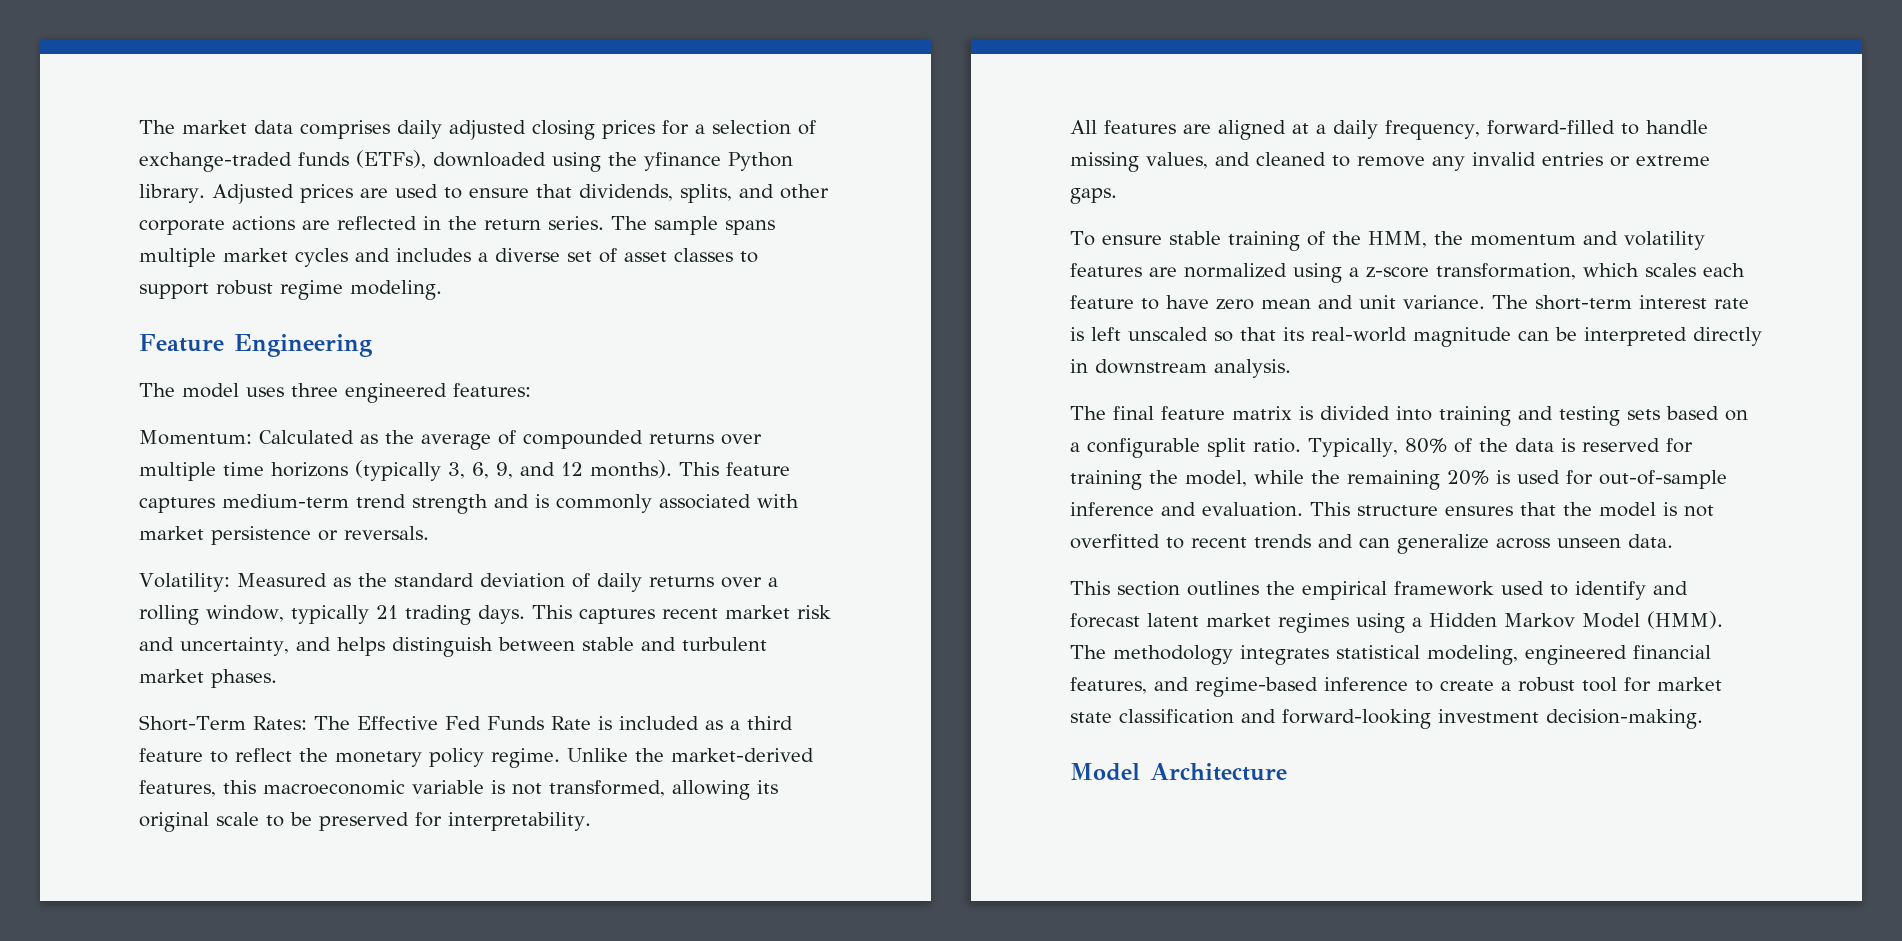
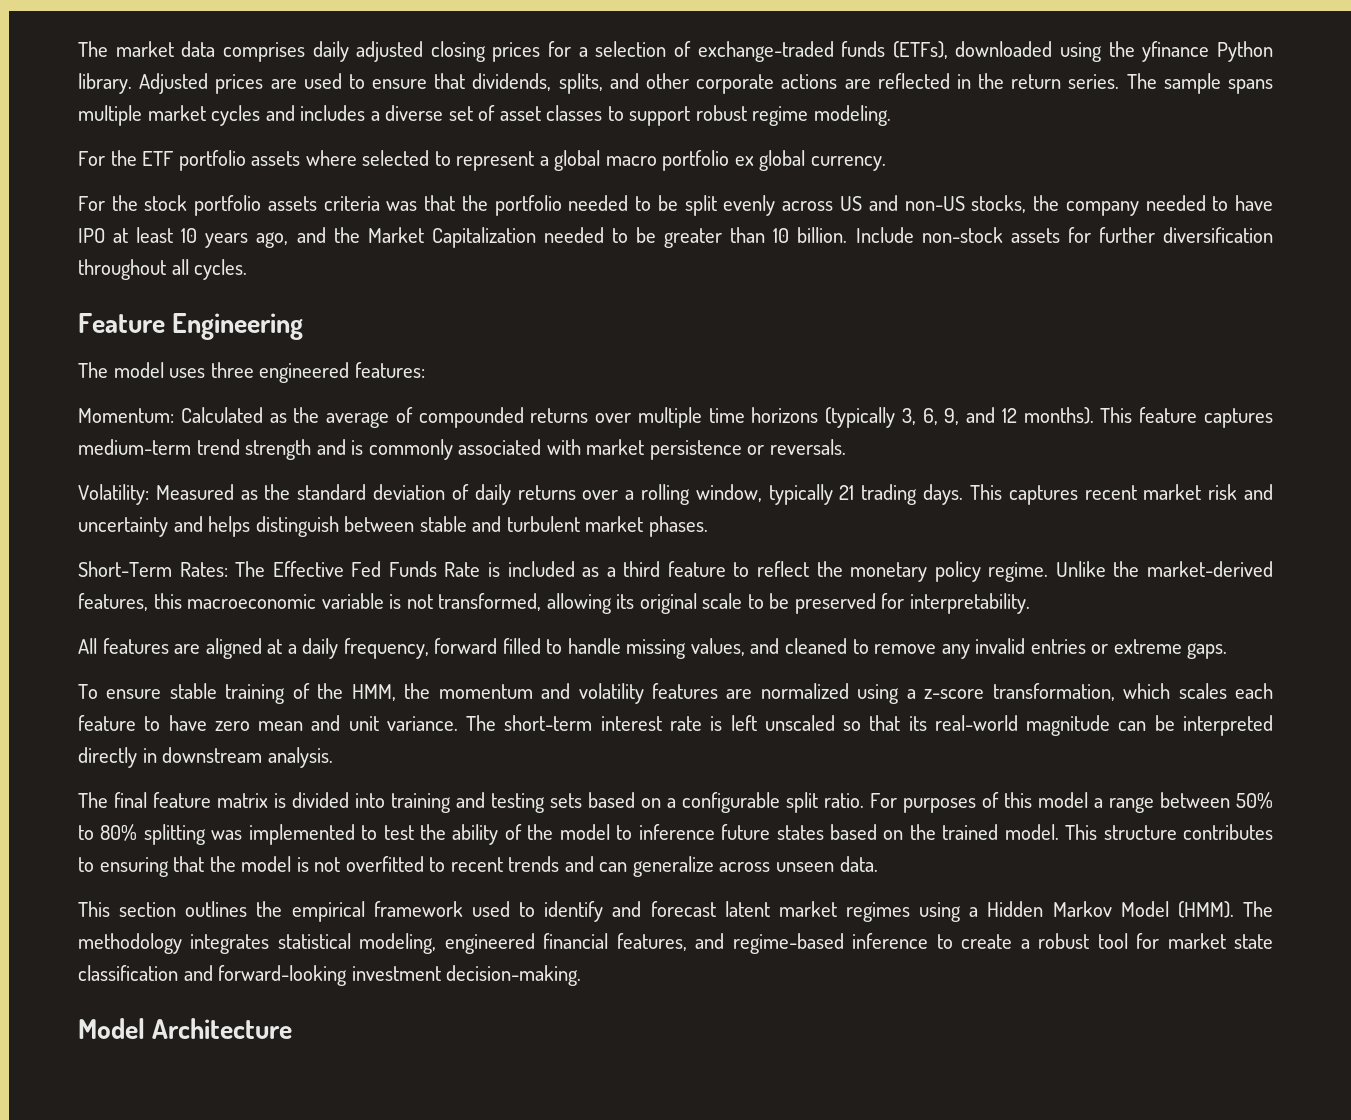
+ For the ETF portfolio assets where selected to represent a global macro portfolio ex global currency.
+ For the stock portfolio assets criteria was that the portfolio needed to be split evenly across US and non-US stocks, the company needed to have IPO at least 10 years ago, and the Market Capitalization needed to be greater than 10 billion. Include non-stock assets for further diversification throughout all cycles.
- This captures recent market risk and uncertainty, and helps distinguish between stable and turbulent market phases.
+ This captures recent market risk and uncertainty and helps distinguish between stable and turbulent market phases.
- All features are aligned at a daily frequency, forward-filled to handle missing values, and cleaned to remove any invalid entries or extreme gaps.
+ All features are aligned at a daily frequency, forward filled to handle missing values, and cleaned to remove any invalid entries or extreme gaps.
- Typically, 80% of the data is reserved for training the model, while the remaining 20% is used for out-of-sample inference and evaluation. This structure ensures that the model is not overfitted to recent trends and can generalize across unseen data.
+ For purposes of this model a range between 50% to 80% splitting was implemented to test the ability of the model to inference future states based on the trained model. This structure contributes to ensuring that the model is not overfitted to recent trends and can generalize across unseen data.

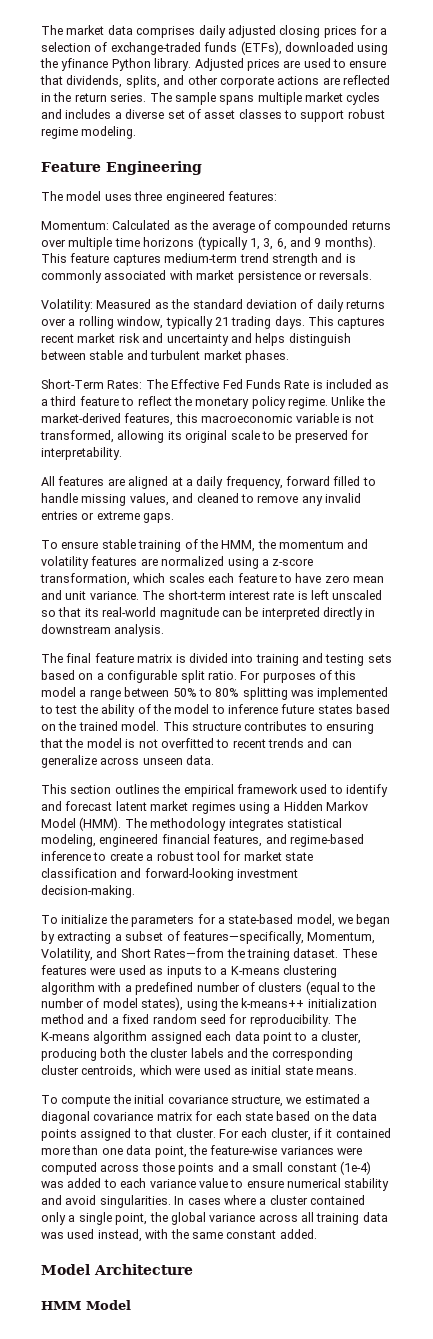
- For the ETF portfolio assets where selected to represent a global macro portfolio ex global currency.
- For the stock portfolio assets criteria was that the portfolio needed to be split evenly across US and non-US stocks, the company needed to have IPO at least 10 years ago, and the Market Capitalization needed to be greater than 10 billion. Include non-stock assets for further diversification throughout all cycles.
- Momentum: Calculated as the average of compounded returns over multiple time horizons (typically 3, 6, 9, and 12 months).
+ Momentum: Calculated as the average of compounded returns over multiple time horizons (typically 1, 3, 6, and 9 months).
+ To initialize the parameters for a state-based model, we began by extracting a subset of features—specifically, Momentum, Volatility, and Short Rates—from the training dataset. These features were used as inputs to a K-means clustering algorithm with a predefined number of clusters (equal to the number of model states), using the k-means++ initialization method and a fixed random seed for reproducibility. The K-means algorithm assigned each data point to a cluster, producing both the cluster labels and the corresponding cluster centroids, which were used as initial state means.
+ To compute the initial covariance structure, we estimated a diagonal covariance matrix for each state based on the data points assigned to that cluster. For each cluster, if it contained more than one data point, the feature-wise variances were computed across those points and a small constant (1e-4) was added to each variance value to ensure numerical stability and avoid singularities. In cases where a cluster contained only a single point, the global variance across all training data was used instead, with the same constant added.
+ HMM Model

